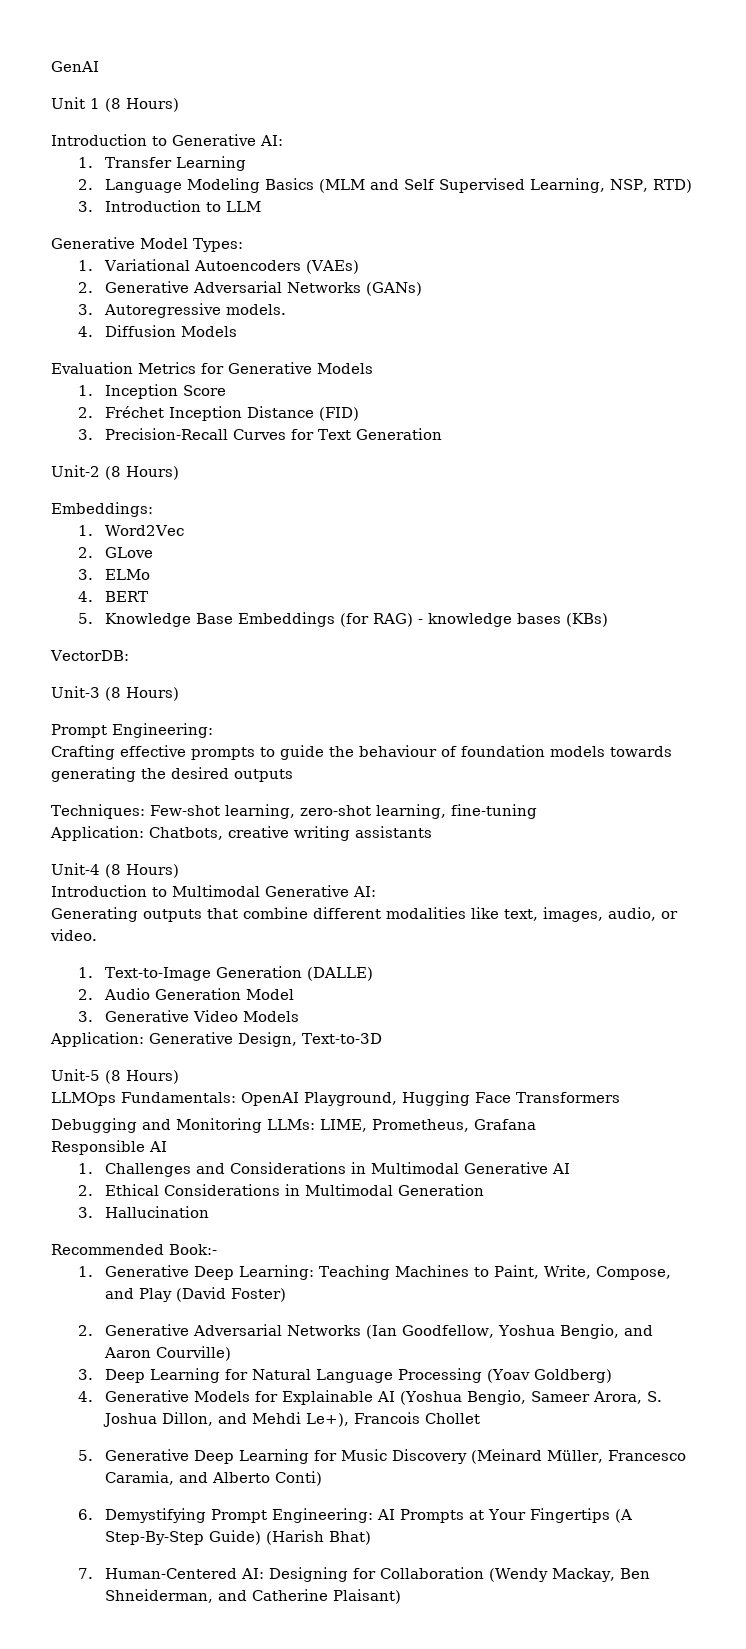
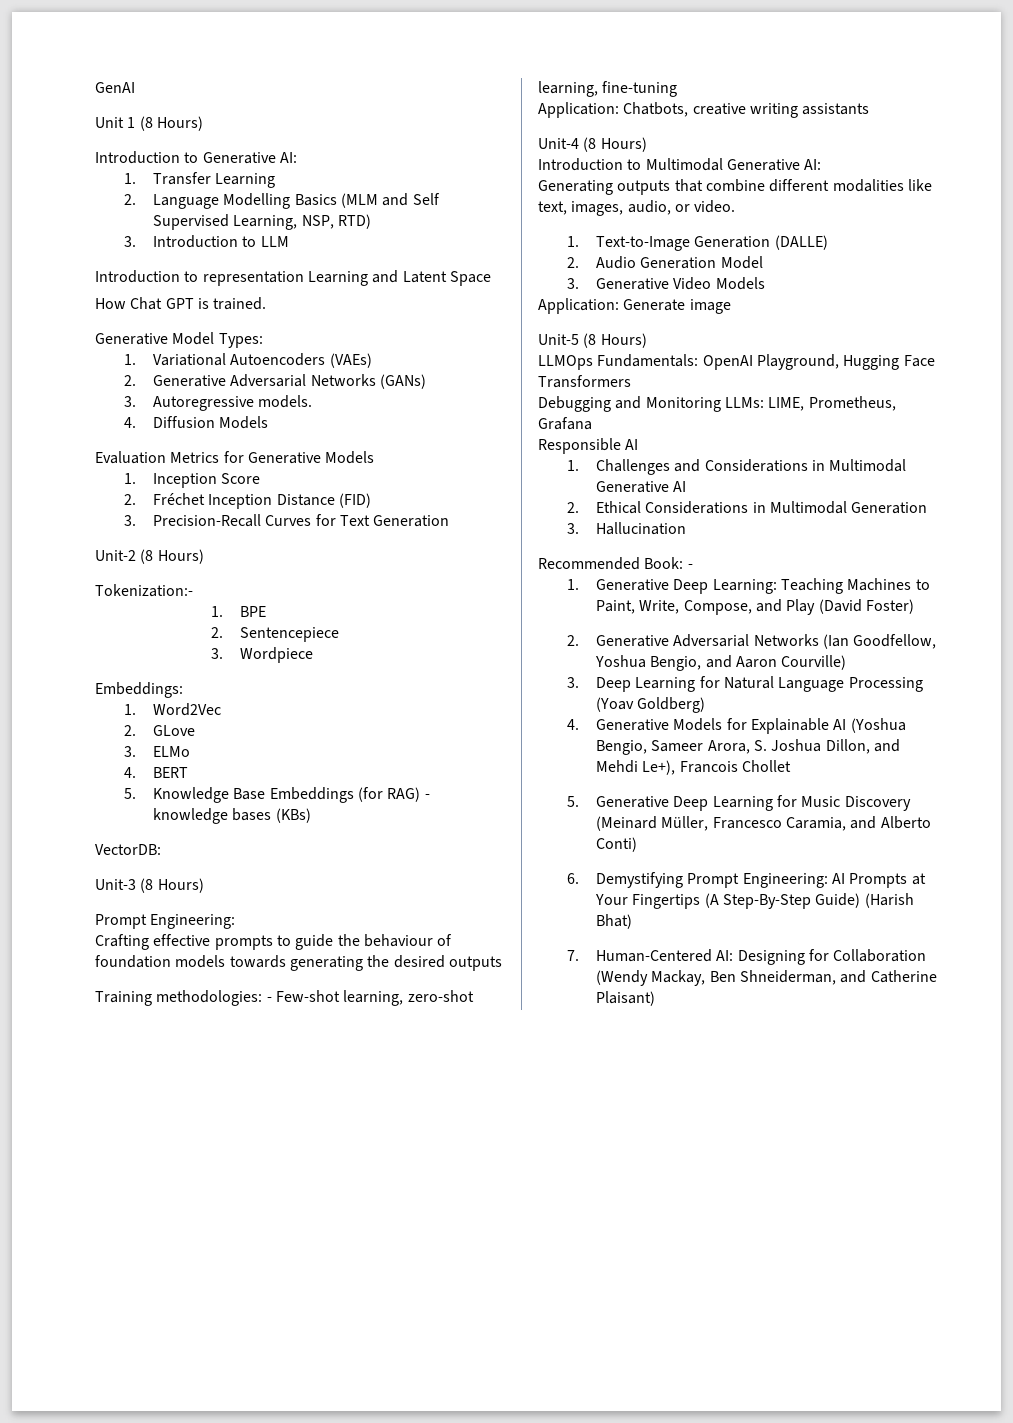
- 2. Language Modeling Basics (MLM and Self Supervised Learning, NSP, RTD)
+ 2. Language Modelling Basics (MLM and Self Supervised Learning, NSP, RTD)
+ Introduction to representation Learning and Latent Space
+ How Chat GPT is trained.
+ Tokenization:-
+ 1. BPE
+ 2. Sentencepiece
+ 3. Wordpiece
- Techniques: Few-shot learning, zero-shot learning, fine-tuning
+ Training methodologies: - Few-shot learning, zero-shot learning, fine-tuning
- Application: Generative Design, Text-to-3D
+ Application: Generate image
- Recommended Book:-
+ Recommended Book: -

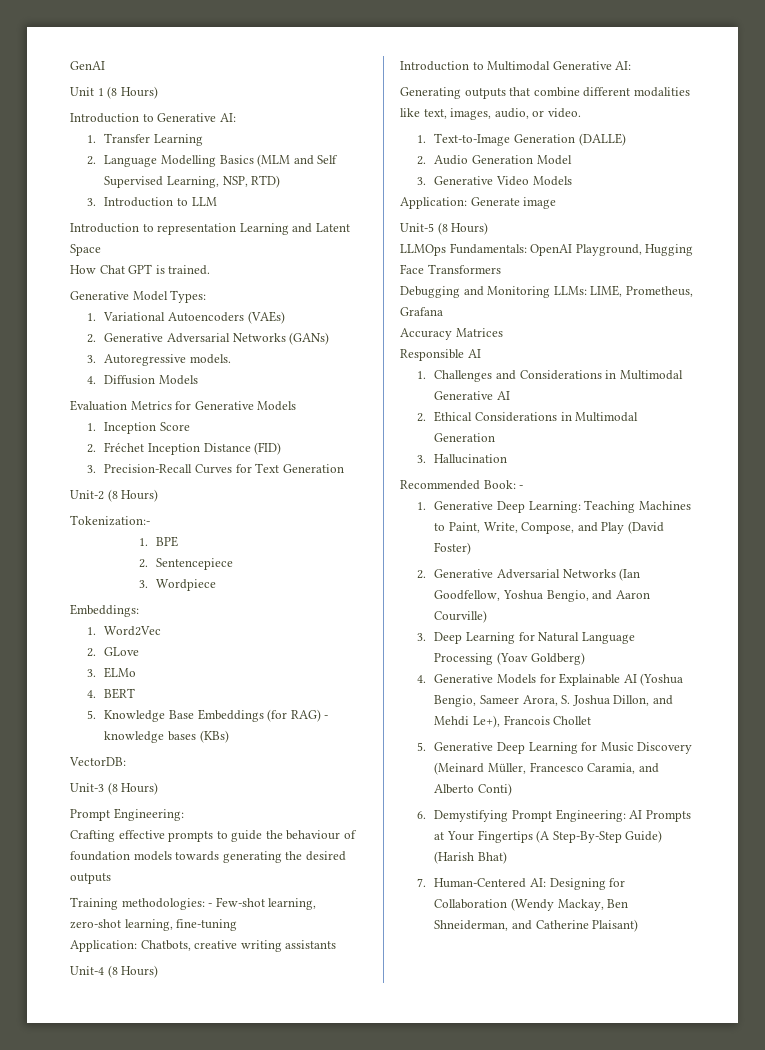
+ Accuracy Matrices

